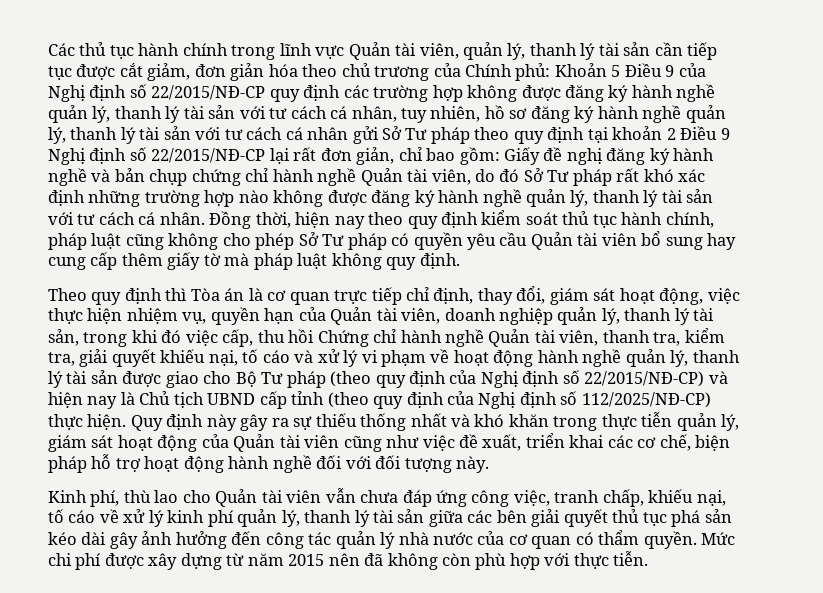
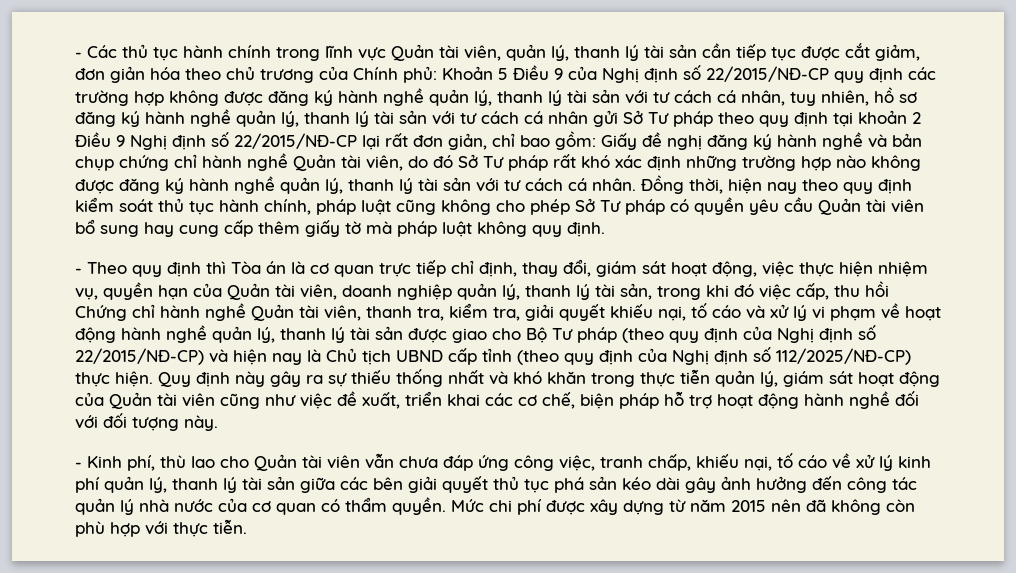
- Các thủ tục hành chính trong lĩnh vực Quản tài viên, quản lý, thanh lý tài sản cần tiếp tục được cắt giảm, đơn giản hóa theo chủ trương của Chính phủ:
+ - Các thủ tục hành chính trong lĩnh vực Quản tài viên, quản lý, thanh lý tài sản cần tiếp tục được cắt giảm, đơn giản hóa theo chủ trương của Chính phủ:
- Theo quy định thì Tòa án là cơ quan trực tiếp chỉ định, thay đổi, giám sát hoạt động, việc thực hiện nhiệm vụ, quyền hạn của Quản tài viên, doanh nghiệp quản lý, thanh lý tài sản, trong khi đó việc cấp, thu hồi Chứng chỉ hành nghề Quản tài viên, thanh tra, kiểm tra, giải quyết khiếu nại, tố cáo và xử lý vi phạm về hoạt động hành nghề quản lý, thanh lý tài sản được giao cho Bộ Tư pháp (theo quy định của Nghị định số 22/2015/NĐ-CP) và hiện nay là Chủ tịch UBND cấp tỉnh (theo quy định của Nghị định số 112/2025/NĐ-CP) thực hiện.
+ - Theo quy định thì Tòa án là cơ quan trực tiếp chỉ định, thay đổi, giám sát hoạt động, việc thực hiện nhiệm vụ, quyền hạn của Quản tài viên, doanh nghiệp quản lý, thanh lý tài sản, trong khi đó việc cấp, thu hồi Chứng chỉ hành nghề Quản tài viên, thanh tra, kiểm tra, giải quyết khiếu nại, tố cáo và xử lý vi phạm về hoạt động hành nghề quản lý, thanh lý tài sản được giao cho Bộ Tư pháp (theo quy định của Nghị định số 22/2015/NĐ-CP) và hiện nay là Chủ tịch UBND cấp tỉnh (theo quy định của Nghị định số 112/2025/NĐ-CP) thực hiện.
- Kinh phí, thù lao cho Quản tài viên vẫn chưa đáp ứng công việc, tranh chấp, khiếu nại, tố cáo về xử lý kinh phí quản lý, thanh lý tài sản giữa các bên giải quyết thủ tục phá sản kéo dài gây ảnh hưởng đến công tác quản lý nhà nước của cơ quan có thẩm quyền.
+ - Kinh phí, thù lao cho Quản tài viên vẫn chưa đáp ứng công việc, tranh chấp, khiếu nại, tố cáo về xử lý kinh phí quản lý, thanh lý tài sản giữa các bên giải quyết thủ tục phá sản kéo dài gây ảnh hưởng đến công tác quản lý nhà nước của cơ quan có thẩm quyền.

